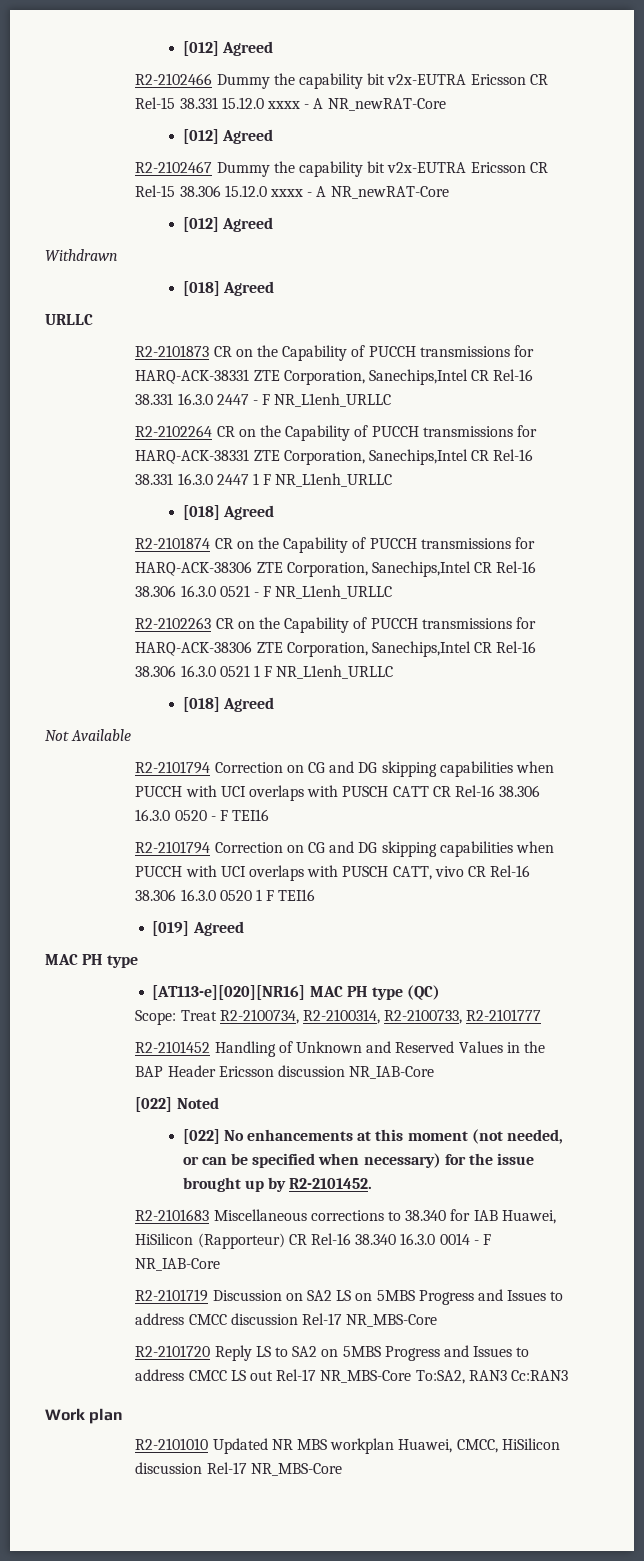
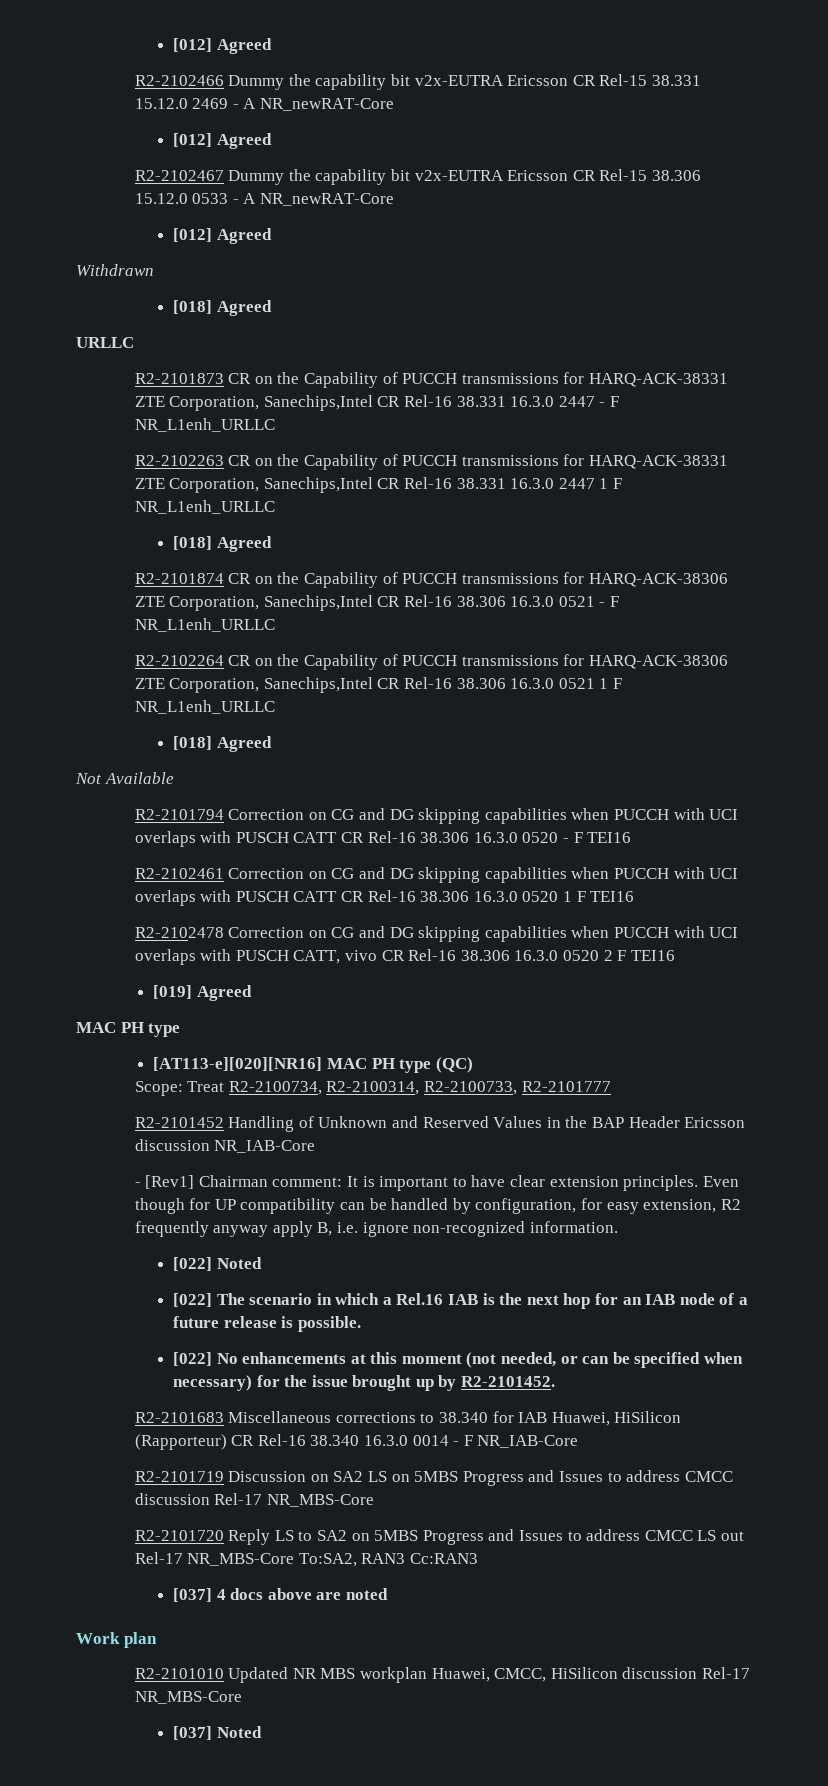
- R2-2102466 Dummy the capability bit v2x-EUTRA Ericsson CR Rel-15 38.331 15.12.0 xxxx - A NR_newRAT-Core
+ R2-2102466 Dummy the capability bit v2x-EUTRA Ericsson CR Rel-15 38.331 15.12.0 2469 - A NR_newRAT-Core
- R2-2102467 Dummy the capability bit v2x-EUTRA Ericsson CR Rel-15 38.306 15.12.0 xxxx - A NR_newRAT-Core
+ R2-2102467 Dummy the capability bit v2x-EUTRA Ericsson CR Rel-15 38.306 15.12.0 0533 - A NR_newRAT-Core
- R2-2102264 CR on the Capability of PUCCH transmissions for HARQ-ACK-38331 ZTE Corporation, Sanechips,Intel CR Rel-16 38.331 16.3.0 2447 1 F NR_L1enh_URLLC
+ R2-2102263 CR on the Capability of PUCCH transmissions for HARQ-ACK-38331 ZTE Corporation, Sanechips,Intel CR Rel-16 38.331 16.3.0 2447 1 F NR_L1enh_URLLC
- R2-2102263 CR on the Capability of PUCCH transmissions for HARQ-ACK-38306 ZTE Corporation, Sanechips,Intel CR Rel-16 38.306 16.3.0 0521 1 F NR_L1enh_URLLC
+ R2-2102264 CR on the Capability of PUCCH transmissions for HARQ-ACK-38306 ZTE Corporation, Sanechips,Intel CR Rel-16 38.306 16.3.0 0521 1 F NR_L1enh_URLLC
- R2-2101794 Correction on CG and DG skipping capabilities when PUCCH with UCI overlaps with PUSCH CATT, vivo CR Rel-16 38.306 16.3.0 0520 1 F TEI16
+ R2-2102461 Correction on CG and DG skipping capabilities when PUCCH with UCI overlaps with PUSCH CATT CR Rel-16 38.306 16.3.0 0520 1 F TEI16
+ R2-2102478 Correction on CG and DG skipping capabilities when PUCCH with UCI overlaps with PUSCH CATT, vivo CR Rel-16 38.306 16.3.0 0520 2 F TEI16
+ - [Rev1] Chairman comment: It is important to have clear extension principles. Even though for UP compatibility can be handled by configuration, for easy extension, R2 frequently anyway apply B, i.e. ignore non-recognized information.
  [022] Noted
+ [022] The scenario in which a Rel.16 IAB is the next hop for an IAB node of a future release is possible.
+ [037] 4 docs above are noted
+ [037] Noted

